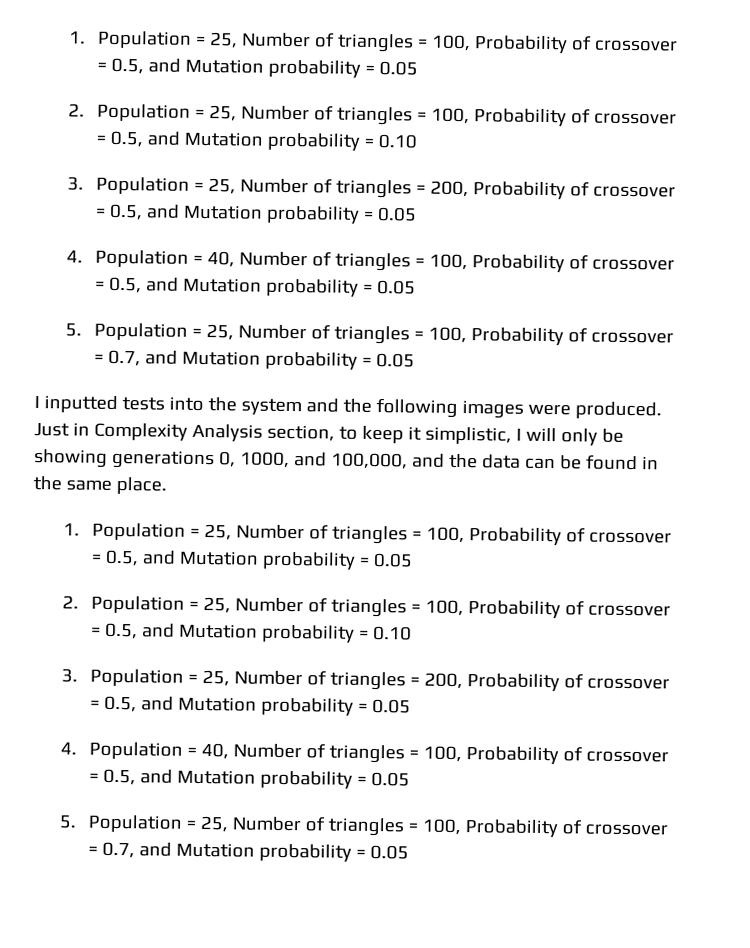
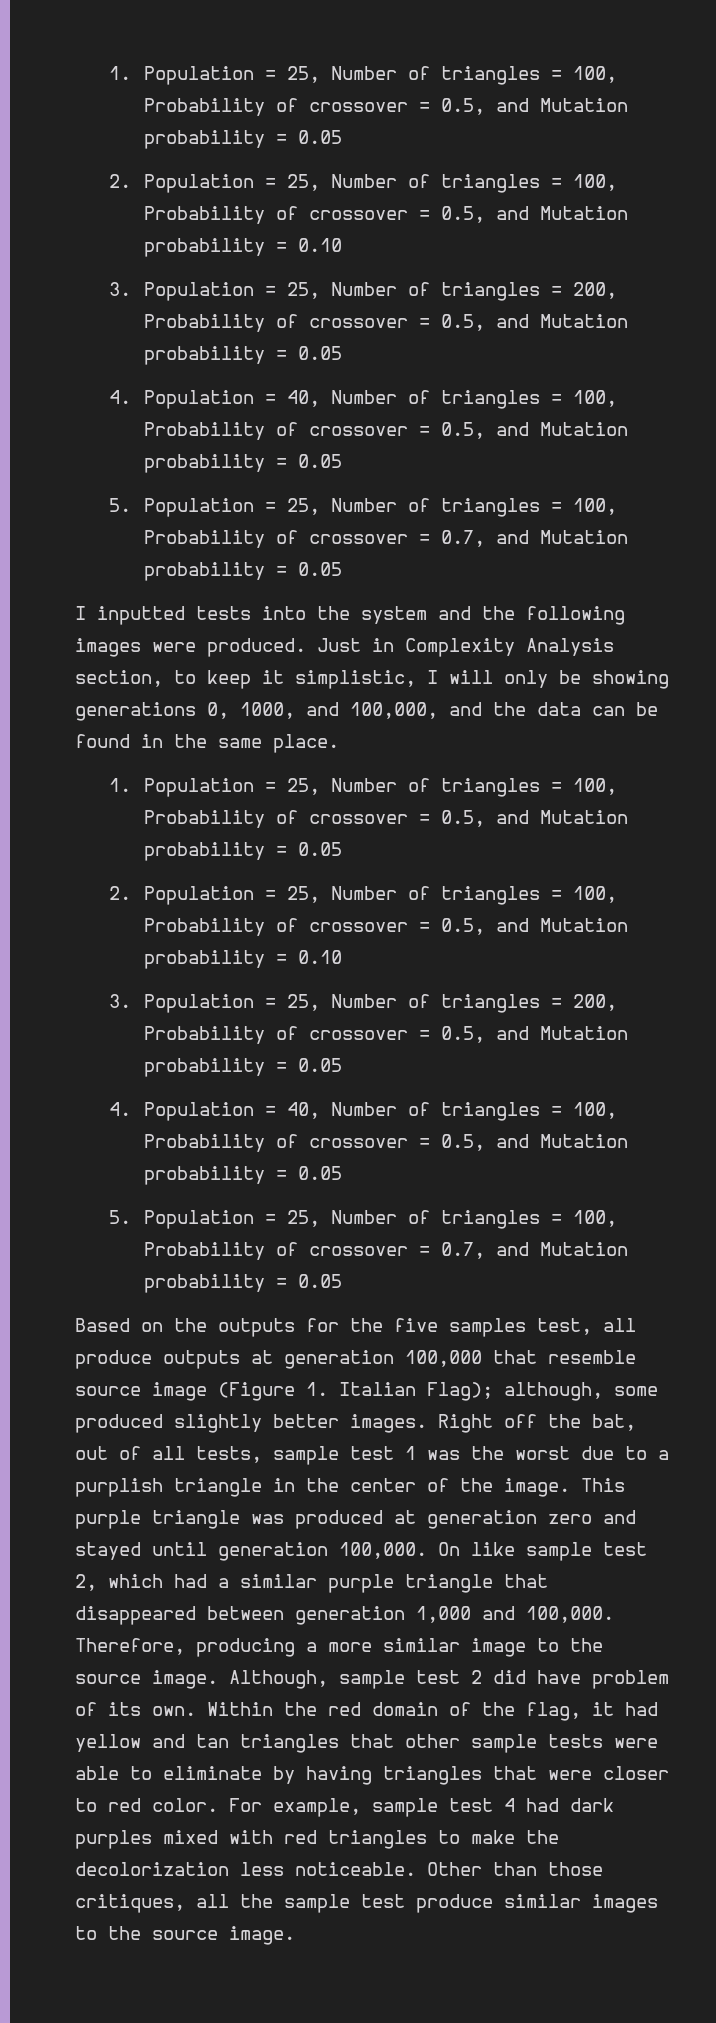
+ Based on the outputs for the five samples test, all produce outputs at generation 100,000 that resemble source image (Figure 1. Italian Flag); although, some produced slightly better images. Right off the bat, out of all tests, sample test 1 was the worst due to a purplish triangle in the center of the image. This purple triangle was produced at generation zero and stayed until generation 100,000. On like sample test 2, which had a similar purple triangle that disappeared between generation 1,000 and 100,000. Therefore, producing a more similar image to the source image. Although, sample test 2 did have problem of its own. Within the red domain of the flag, it had yellow and tan triangles that other sample tests were able to eliminate by having triangles that were closer to red color. For example, sample test 4 had dark purples mixed with red triangles to make the decolorization less noticeable. Other than those critiques, all the sample test produce similar images to the source image.

